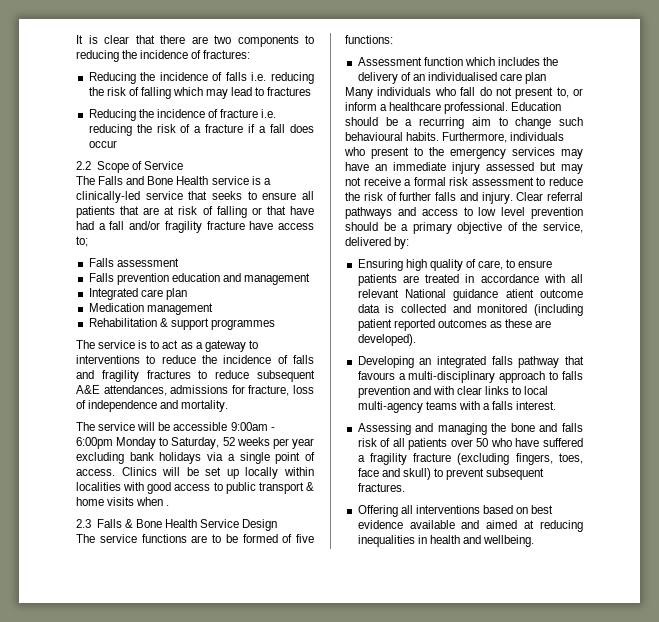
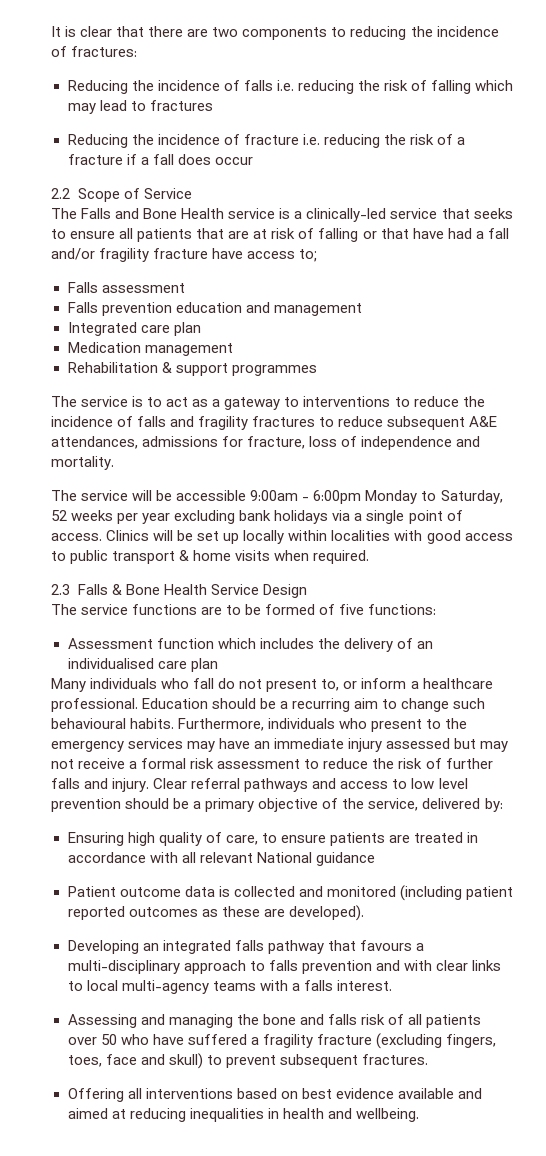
- Clinics will be set up locally within localities with good access to public transport & home visits when .
+ Clinics will be set up locally within localities with good access to public transport & home visits when required.
- Ensuring high quality of care, to ensure patients are treated in accordance with all relevant National guidance atient outcome data is collected and monitored (including patient reported outcomes as these are developed).
+ Ensuring high quality of care, to ensure patients are treated in accordance with all relevant National guidance
+ Patient outcome data is collected and monitored (including patient reported outcomes as these are developed).

